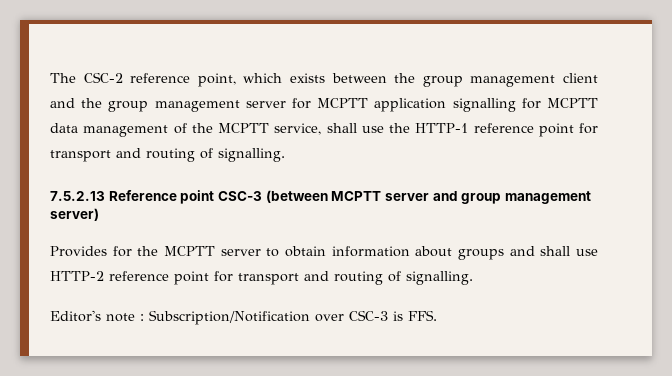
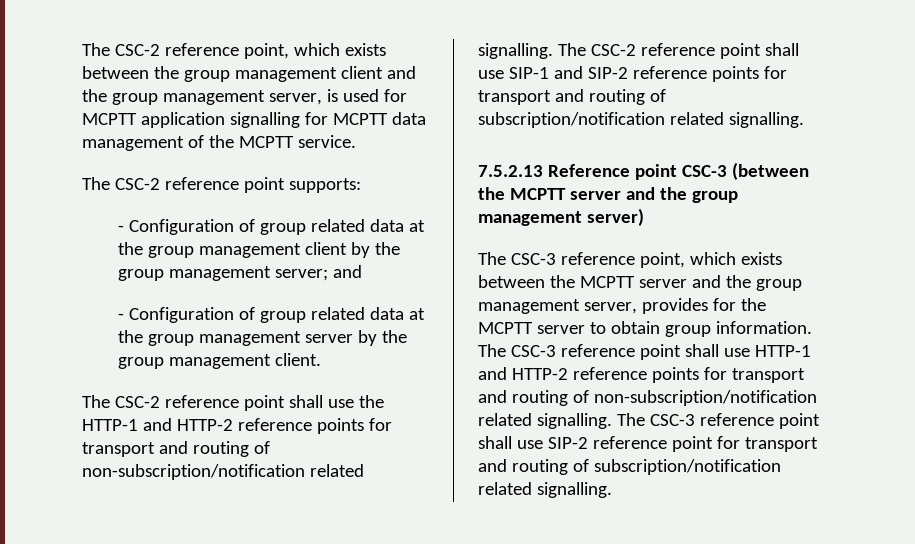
- The CSC-2 reference point, which exists between the group management client and the group management server for MCPTT application signalling for MCPTT data management of the MCPTT service, shall use the HTTP-1 reference point for transport and routing of signalling.
- 7.5.2.13 Reference point CSC-3 (between MCPTT server and group management server)
- Provides for the MCPTT server to obtain information about groups and shall use HTTP-2 reference point for transport and routing of signalling.
- Editor's note : Subscription/Notification over CSC-3 is FFS.
+ The CSC-2 reference point, which exists between the group management client and the group management server, is used for MCPTT application signalling for MCPTT data management of the MCPTT service.
+ The CSC-2 reference point supports:
+ - Configuration of group related data at the group management client by the group management server; and
+ - Configuration of group related data at the group management server by the group management client.
+ The CSC-2 reference point shall use the HTTP-1 and HTTP-2 reference points for transport and routing of non-subscription/notification related signalling. The CSC-2 reference point shall use SIP-1 and SIP-2 reference points for transport and routing of subscription/notification related signalling.
+ 7.5.2.13 Reference point CSC-3 (between the MCPTT server and the group management server)
+ The CSC-3 reference point, which exists between the MCPTT server and the group management server, provides for the MCPTT server to obtain group information. The CSC-3 reference point shall use HTTP-1 and HTTP-2 reference points for transport and routing of non-subscription/notification related signalling. The CSC-3 reference point shall use SIP-2 reference point for transport and routing of subscription/notification related signalling.

